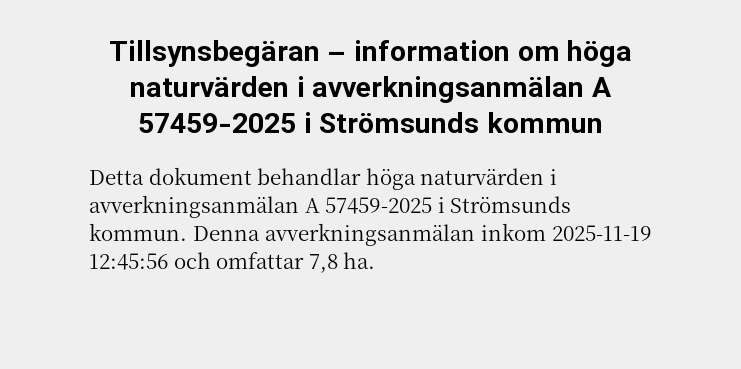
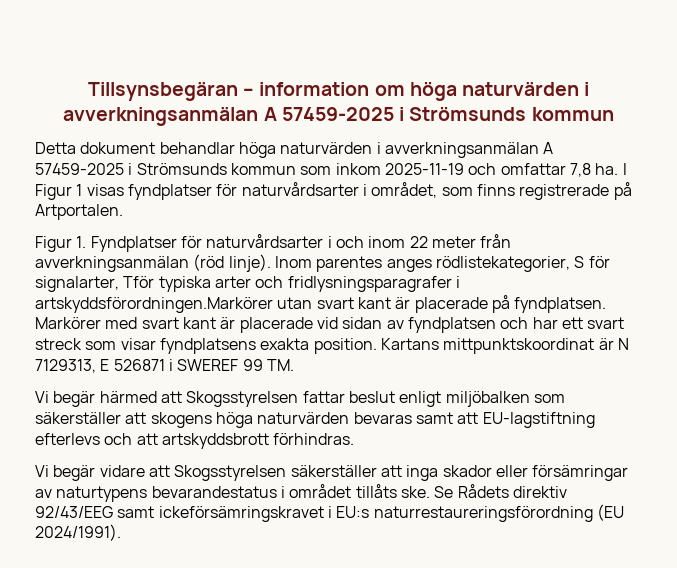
- Detta dokument behandlar höga naturvärden i avverkningsanmälan A 57459-2025 i Strömsunds kommun. Denna avverkningsanmälan inkom 2025-11-19 12:45:56 och omfattar 7,8 ha.
+ Detta dokument behandlar höga naturvärden i avverkningsanmälan A 57459-2025 i Strömsunds kommun som inkom 2025-11-19 och omfattar 7,8 ha.
+ I Figur 1 visas fyndplatser för naturvårdsarter i området, som finns registrerade på Artportalen.
+ Figur 1. Fyndplatser för naturvårdsarter i och inom 22 meter från avverkningsanmälan (röd linje). Inom parentes anges rödlistekategorier, S för signalarter, Tför typiska arter och fridlysningsparagrafer i artskyddsförordningen.Markörer utan svart kant är placerade på fyndplatsen. Markörer med svart kant är placerade vid sidan av fyndplatsen och har ett svart streck som visar fyndplatsens exakta position. Kartans mittpunktskoordinat är N 7129313, E 526871 i SWEREF 99 TM.
+ Vi begär härmed att Skogsstyrelsen fattar beslut enligt miljöbalken som säkerställer att skogens höga naturvärden bevaras samt att EU-lagstiftning efterlevs och att artskyddsbrott förhindras.
+ Vi begär vidare att Skogsstyrelsen säkerställer att inga skador eller försämringar av naturtypens bevarandestatus i området tillåts ske. Se Rådets direktiv 92/43/EEG samt ickeförsämringskravet i EU:s naturrestaureringsförordning (EU 2024/1991).

